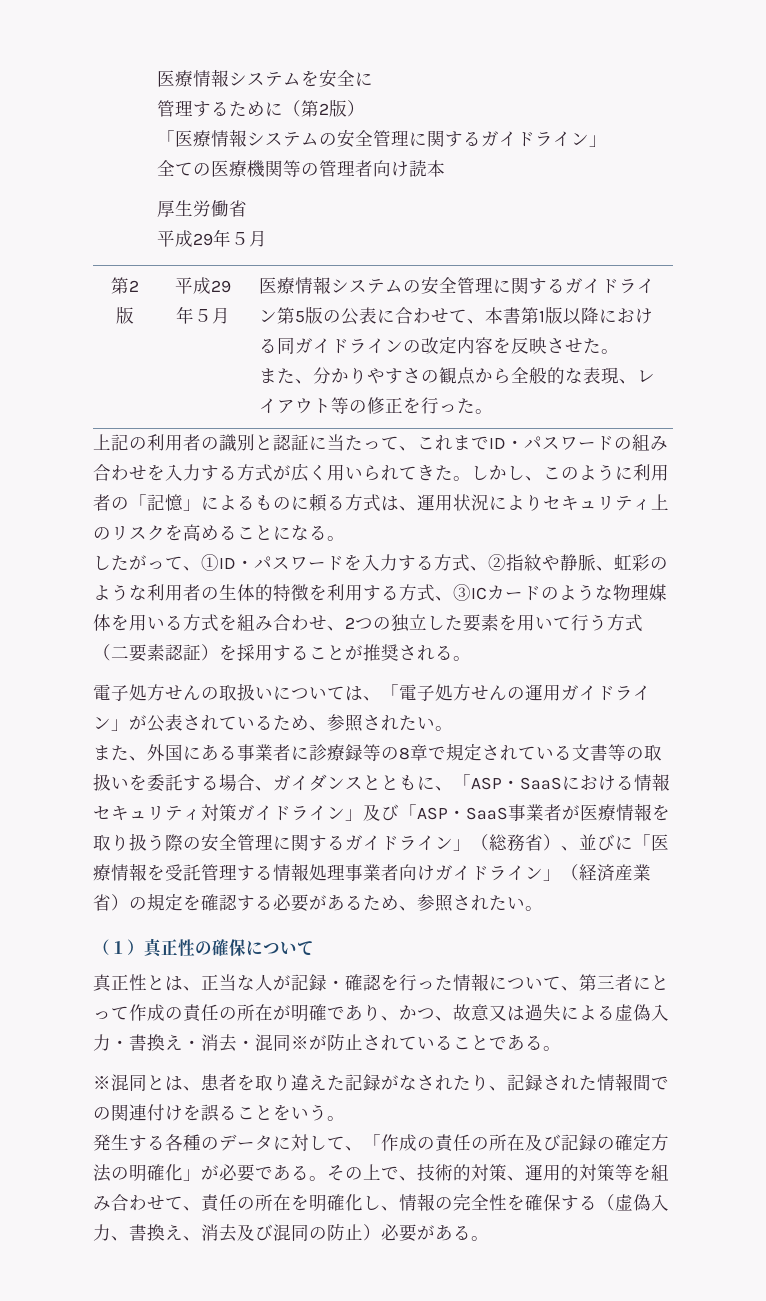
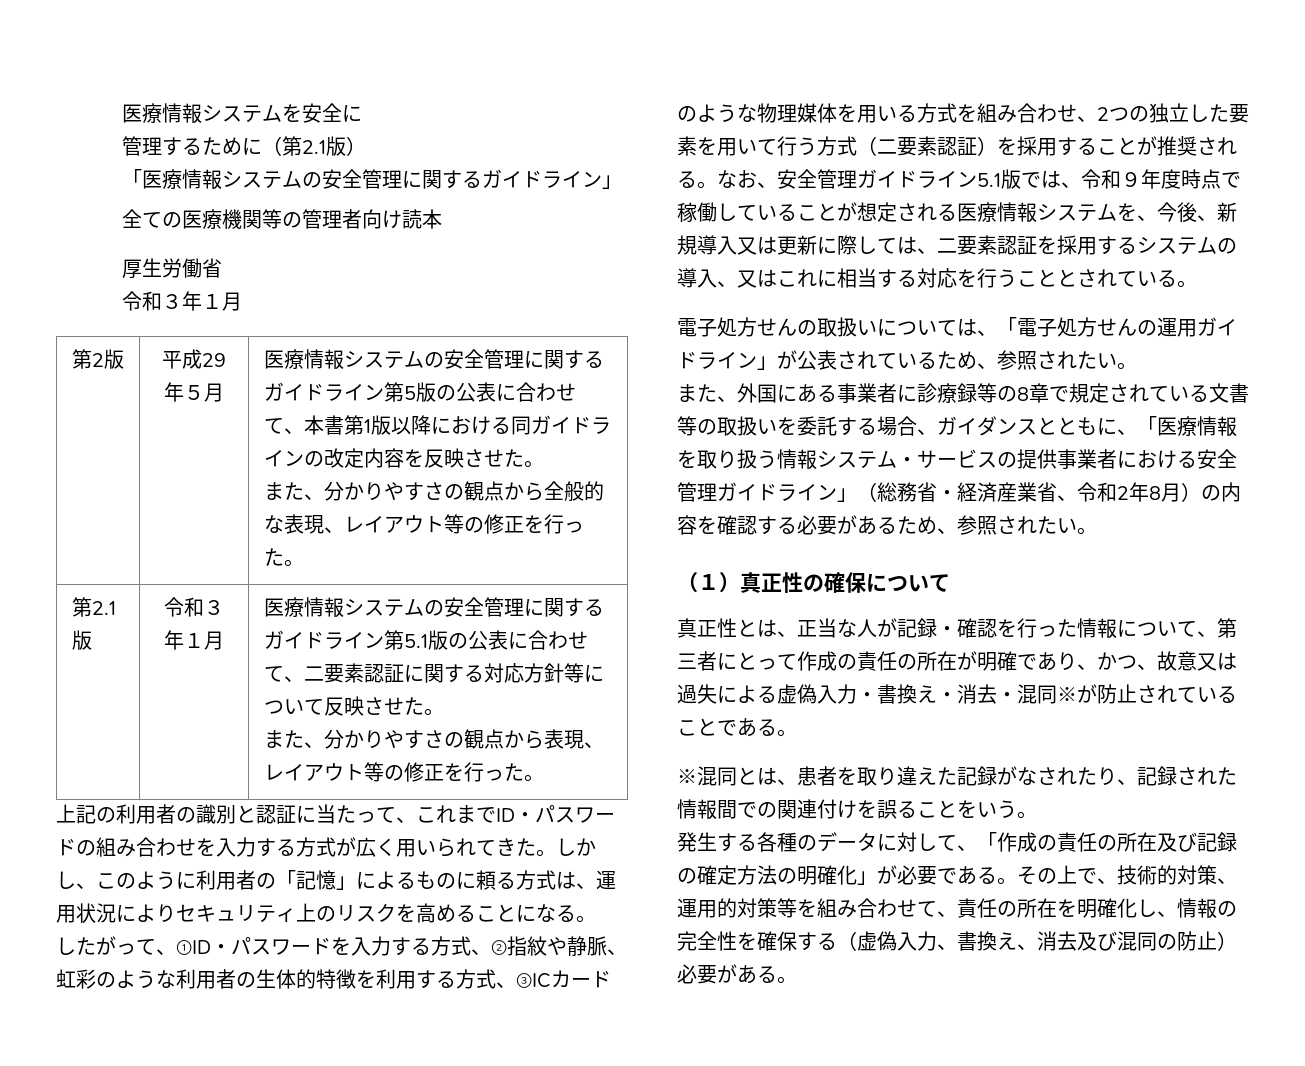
- 管理するために（第2版）
+ 管理するために（第2.1版）
  厚生労働省
- 平成29年５月
+ 令和３年１月
+ 第2.1版 | 令和３年１月 | 医療情報システムの安全管理に関するガイドライン第5.1版の公表に合わせて、二要素認証に関する対応方針等について反映させた。
+ また、分かりやすさの観点から表現、レイアウト等の修正を行った。
+ なお、安全管理ガイドライン5.1版では、令和９年度時点で稼働していることが想定される医療情報システムを、今後、新規導入又は更新に際しては、二要素認証を採用するシステムの導入、又はこれに相当する対応を行うこととされている。
- また、外国にある事業者に診療録等の8章で規定されている文書等の取扱いを委託する場合、ガイダンスとともに、「ASP・SaaSにおける情報セキュリティ対策ガイドライン」及び「ASP・SaaS事業者が医療情報を取り扱う際の安全管理に関するガイドライン」（総務省）、並びに「医療情報を受託管理する情報処理事業者向けガイドライン」（経済産業省）の規定を確認する必要があるため、参照されたい。
+ また、外国にある事業者に診療録等の8章で規定されている文書等の取扱いを委託する場合、ガイダンスとともに、「医療情報を取り扱う情報システム・サービスの提供事業者における安全管理ガイドライン」（総務省・経済産業省、令和2年8月）の内容を確認する必要があるため、参照されたい。

